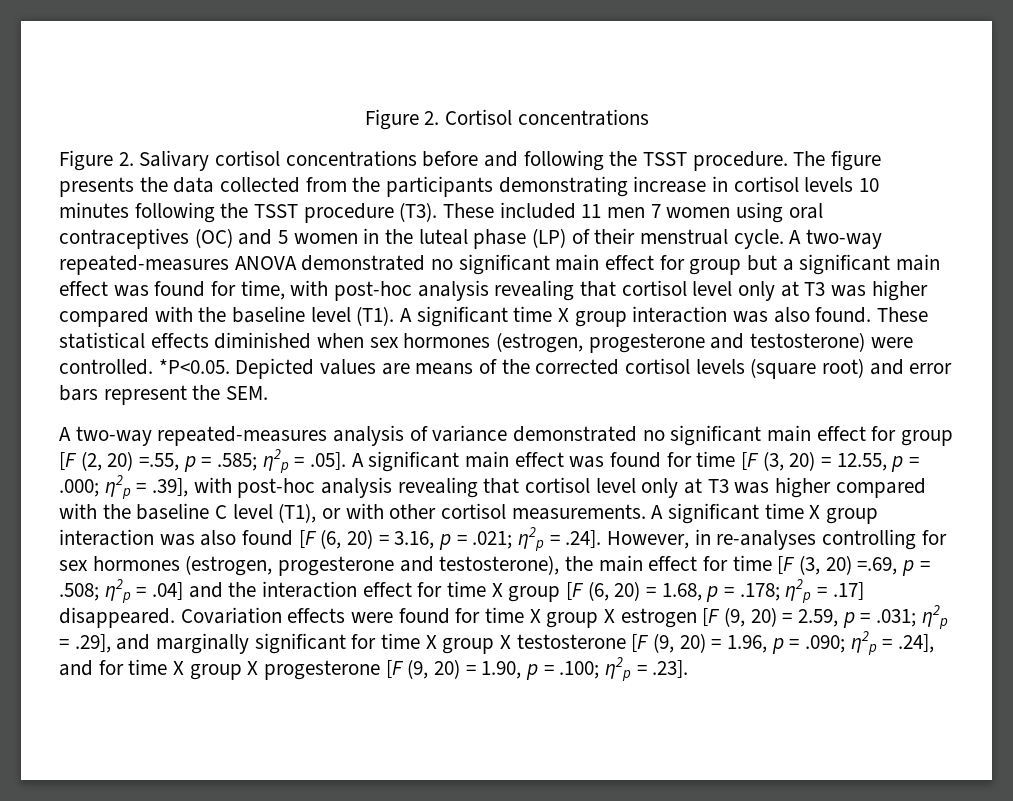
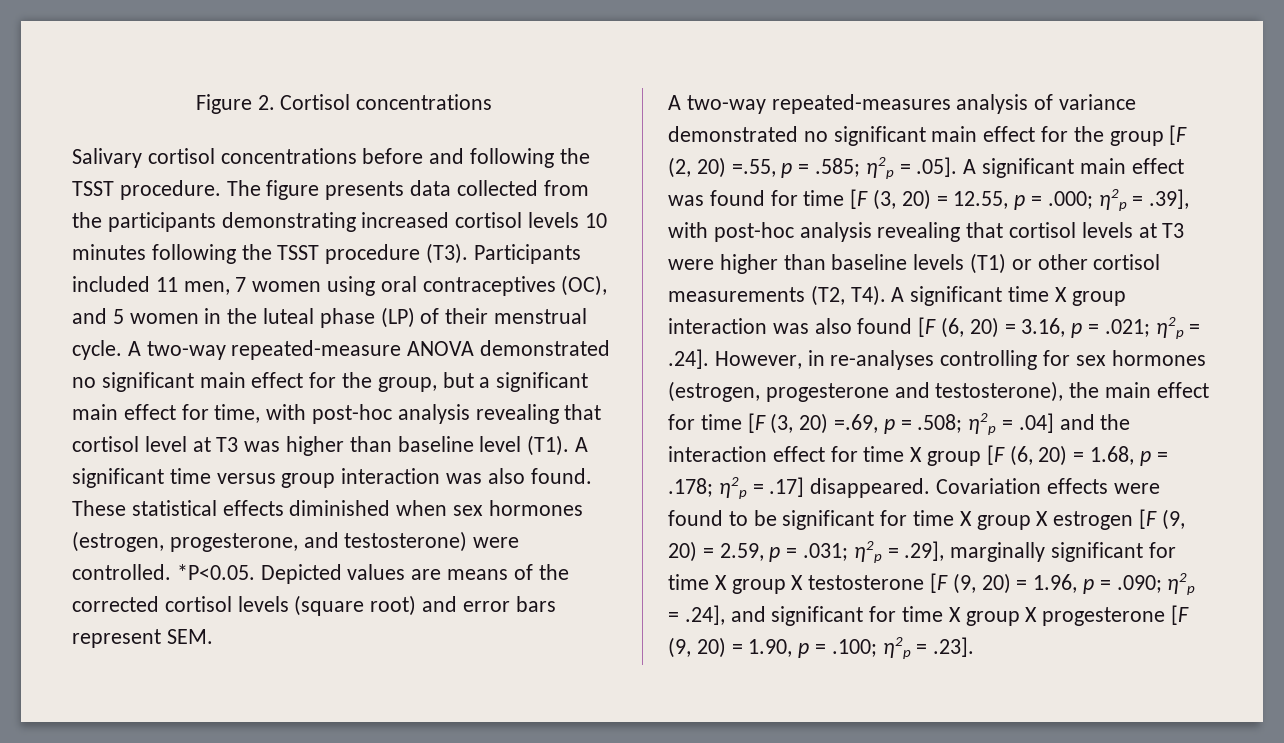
- Figure 2. Salivary cortisol concentrations before and following the TSST procedure.
+ Salivary cortisol concentrations before and following the TSST procedure.
- The figure presents the data collected from the participants demonstrating increase in cortisol levels 10 minutes following the TSST procedure (T3). These included 11 men 7 women using oral contraceptives (OC) and 5 women in the luteal phase (LP) of their menstrual cycle.
+ The figure presents data collected from the participants demonstrating increased cortisol levels 10 minutes following the TSST procedure (T3). Participants included 11 men, 7 women using oral contraceptives (OC), and 5 women in the luteal phase (LP) of their menstrual cycle.
- A two-way repeated-measures ANOVA demonstrated no significant main effect for group but a significant main effect was found for time, with post-hoc analysis revealing that cortisol level only at T3 was higher compared with the baseline level (T1). A significant time X group interaction was also found.
+ A two-way repeated-measure ANOVA demonstrated no significant main effect for the group, but a significant main effect for time, with post-hoc analysis revealing that cortisol level at T3 was higher than baseline level (T1). A significant time versus group interaction was also found.
- These statistical effects diminished when sex hormones (estrogen, progesterone and testosterone) were controlled.
+ These statistical effects diminished when sex hormones (estrogen, progesterone, and testosterone) were controlled.
- *P<0.05. Depicted values are means of the corrected cortisol levels (square root) and error bars represent the SEM.
+ *P<0.05. Depicted values are means of the corrected cortisol levels (square root) and error bars represent SEM.
- A two-way repeated-measures analysis of variance demonstrated no significant main effect for group [F (2, 20) =.55, p = .585;
+ A two-way repeated-measures analysis of variance demonstrated no significant main effect for the group [F (2, 20) =.55, p = .585;
- η2p = .39], with post-hoc analysis revealing that cortisol level only at T3 was higher compared with the baseline C level (T1), or with other cortisol measurements. A significant time X group interaction was also found [F (6, 20) = 3.16, p = .021;
+ η2p = .39], with post-hoc analysis revealing that cortisol levels at T3 were higher than baseline levels (T1) or other cortisol measurements (T2, T4). A significant time X group interaction was also found [F (6, 20) = 3.16, p = .021;
- Covariation effects were found for time X group X estrogen [F (9, 20) = 2.59, p = .031; η2p = .29], and marginally significant for time X group X testosterone [F (9, 20) = 1.96, p = .090; η2p = .24], and for time X group X progesterone [F (9, 20) = 1.90, p = .100; η2p = .23].
+ Covariation effects were found to be significant for time X group X estrogen [F (9, 20) = 2.59, p = .031; η2p = .29], marginally significant for time X group X testosterone [F (9, 20) = 1.96, p = .090; η2p = .24], and significant for time X group X progesterone [F (9, 20) = 1.90, p = .100; η2p = .23].

